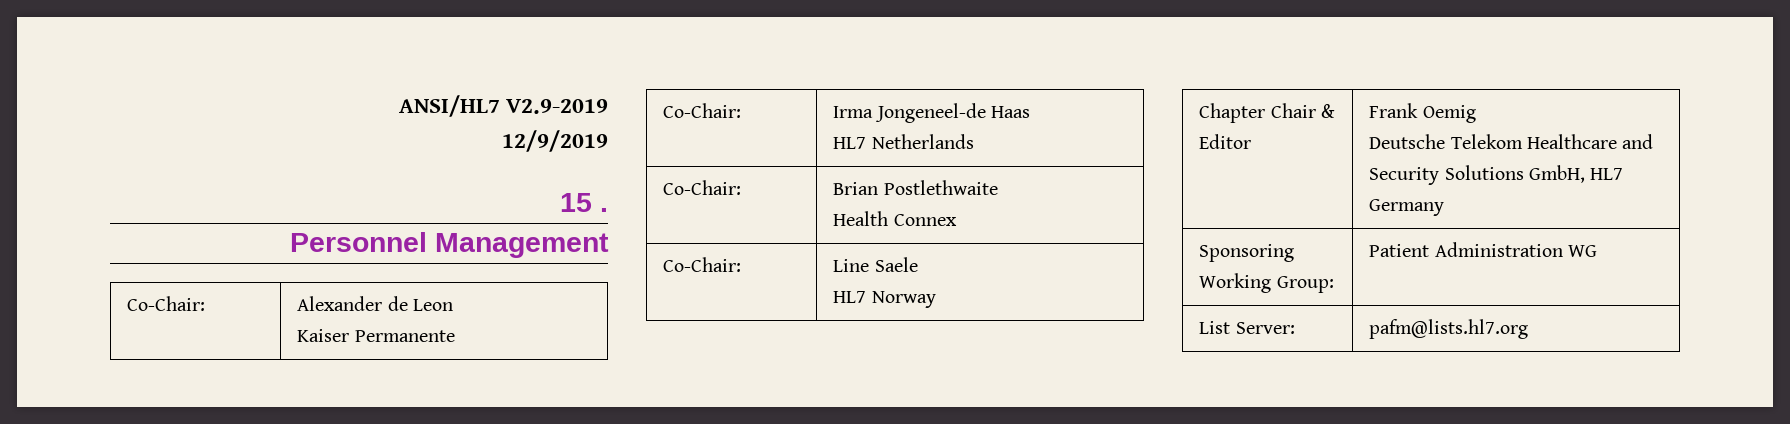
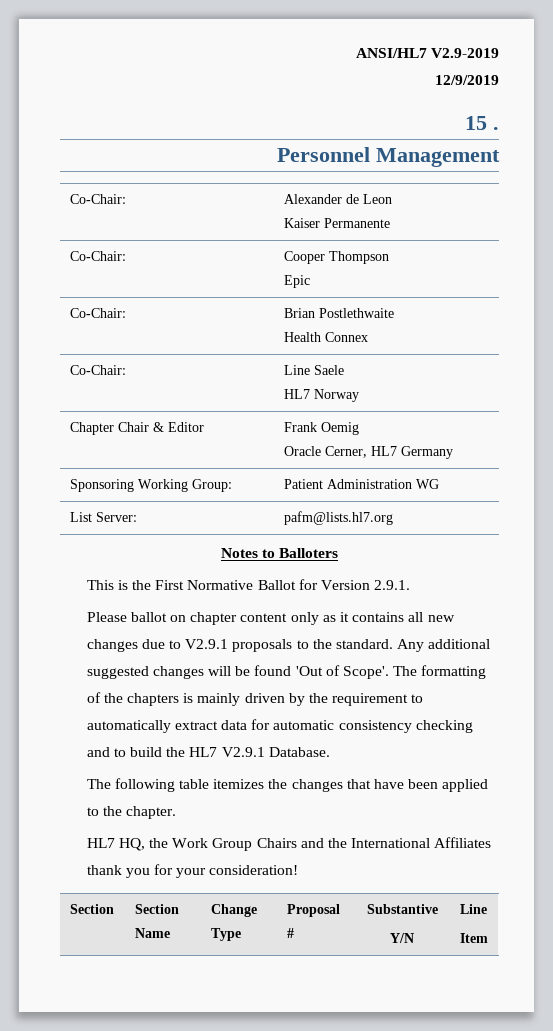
- Co-Chair: | Irma Jongeneel-de Haas
- HL7 Netherlands
+ Co-Chair: | Cooper Thompson
+ Epic
  Chapter Chair & Editor | Frank Oemig
- Deutsche Telekom Healthcare and Security Solutions GmbH, HL7 Germany
+ Oracle Cerner, HL7 Germany
+ Notes to Balloters
+ This is the First Normative Ballot for Version 2.9.1.
+ Please ballot on chapter content only as it contains all new changes due to V2.9.1 proposals to the standard. Any additional suggested changes will be found 'Out of Scope'. The formatting of the chapters is mainly driven by the requirement to automatically extract data for automatic consistency checking and to build the HL7 V2.9.1 Database.
+ The following table itemizes the changes that have been applied to the chapter.
+ HL7 HQ, the Work Group Chairs and the International Affiliates thank you for your consideration!
+ Section | Section Name | Change Type | Proposal # | Substantive
+ Y/N | Line
+ Item

